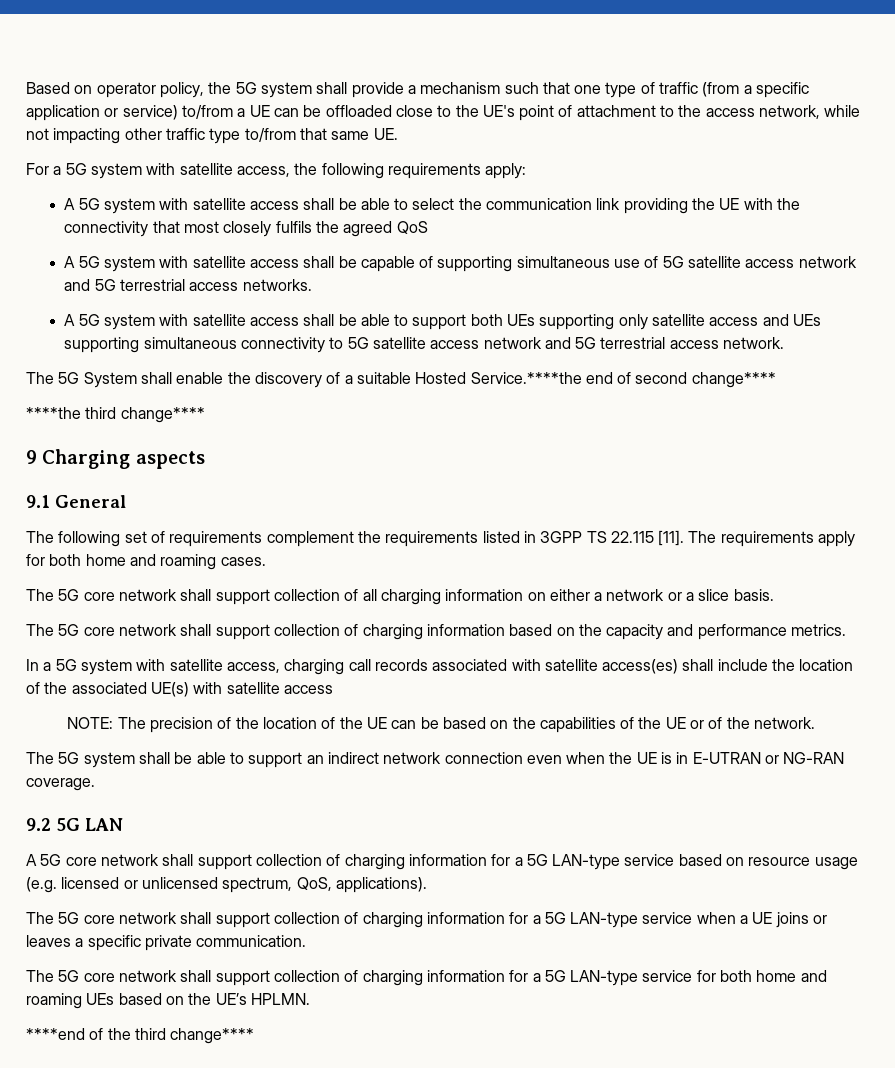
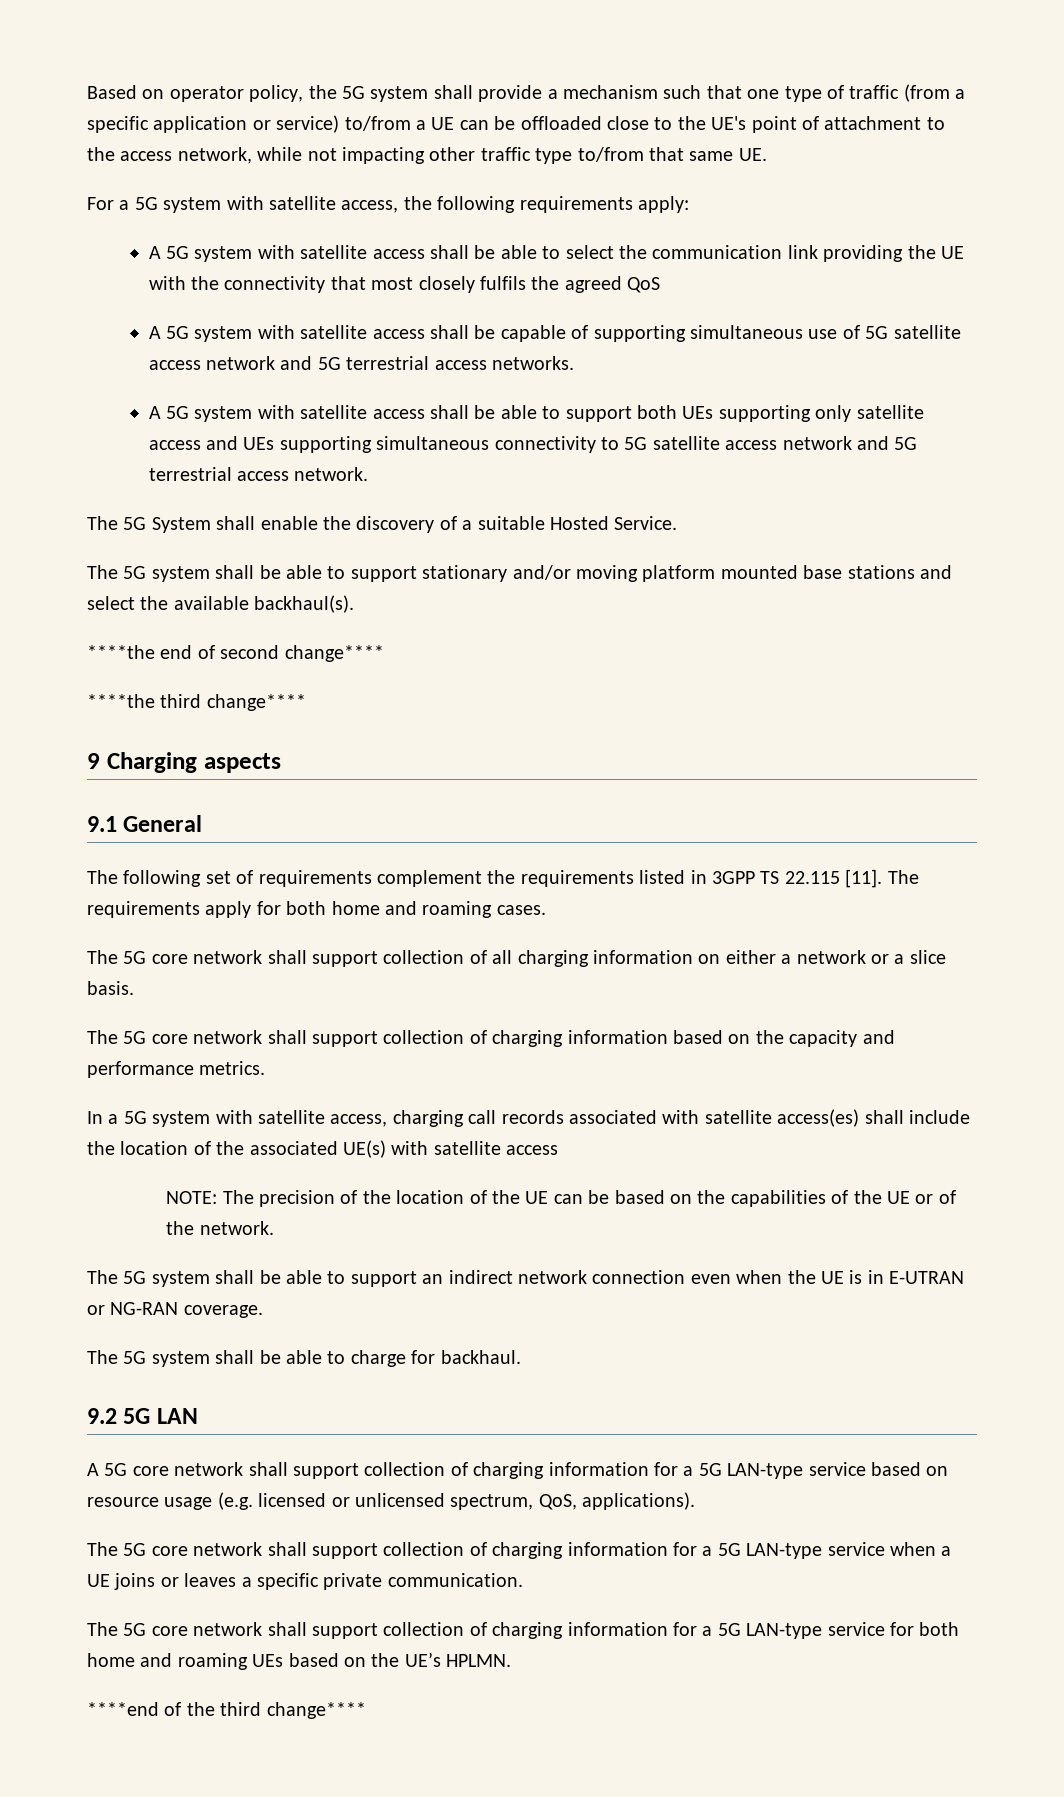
- The 5G System shall enable the discovery of a suitable Hosted Service.****the end of second change****
+ The 5G System shall enable the discovery of a suitable Hosted Service.
+ The 5G system shall be able to support stationary and/or moving platform mounted base stations and select the available backhaul(s).
+ ****the end of second change****
+ The 5G system shall be able to charge for backhaul.

